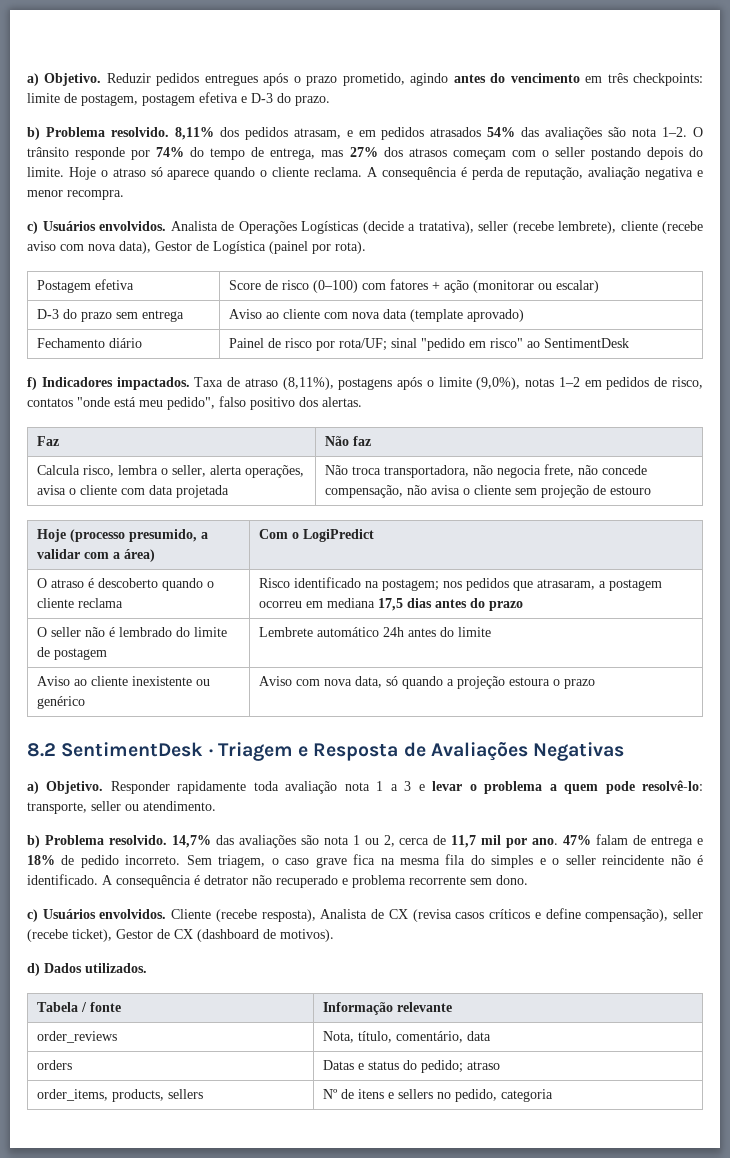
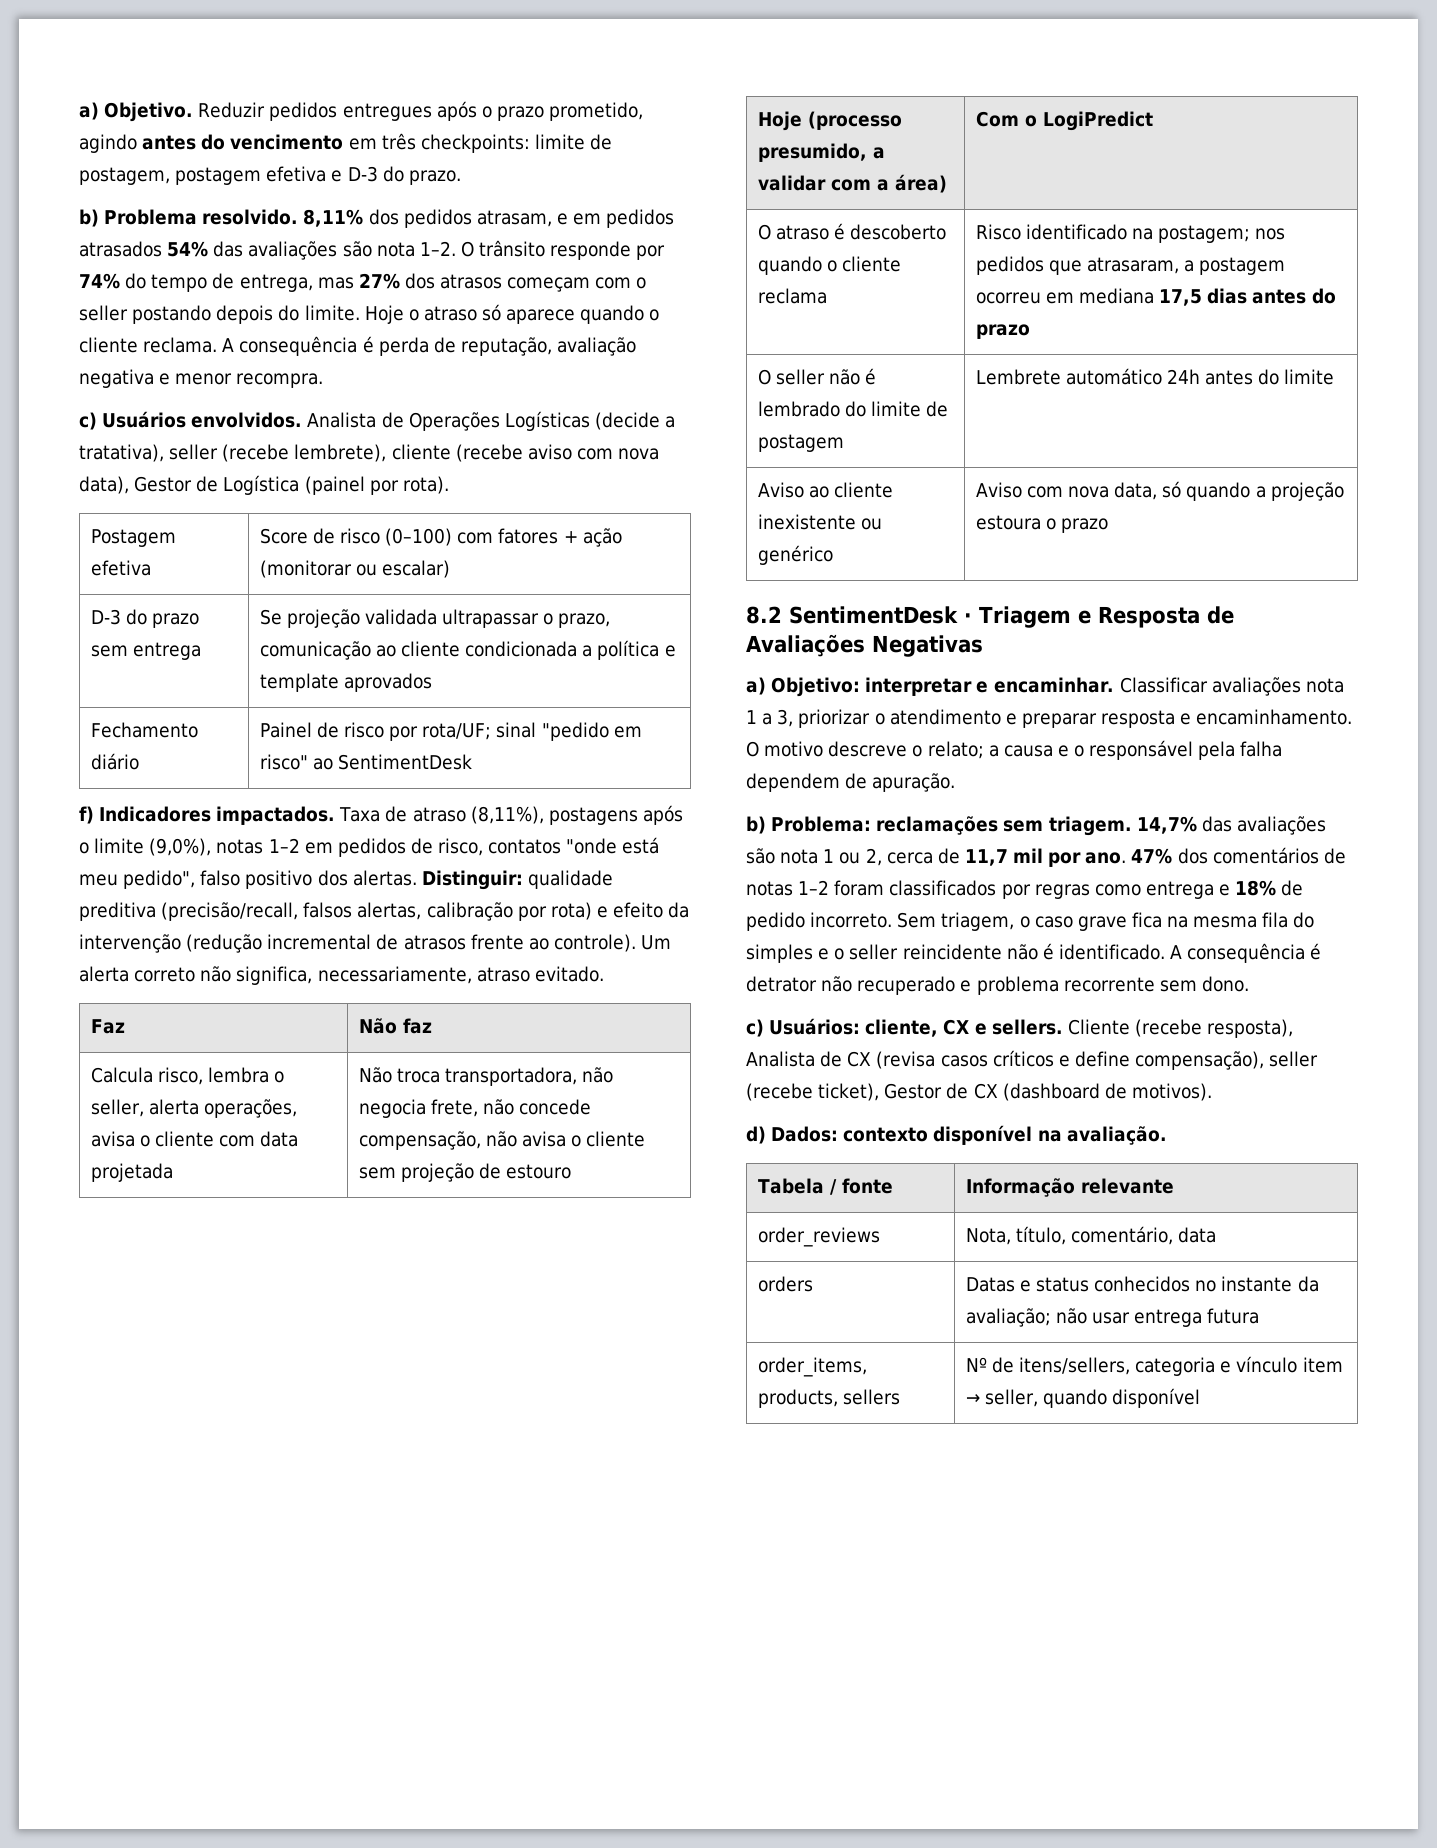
- D-3 do prazo sem entrega | Aviso ao cliente com nova data (template aprovado)
+ D-3 do prazo sem entrega | Se projeção validada ultrapassar o prazo, comunicação ao cliente condicionada a política e template aprovados
+ Distinguir: qualidade preditiva (precisão/recall, falsos alertas, calibração por rota) e efeito da intervenção (redução incremental de atrasos frente ao controle). Um alerta correto não significa, necessariamente, atraso evitado.
- a) Objetivo. Responder rapidamente toda avaliação nota 1 a 3 e levar o problema a quem pode resolvê-lo: transporte, seller ou atendimento.
- b) Problema resolvido.
+ a) Objetivo: interpretar e encaminhar. Classificar avaliações nota 1 a 3, priorizar o atendimento e preparar resposta e encaminhamento. O motivo descreve o relato; a causa e o responsável pela falha dependem de apuração.
+ b) Problema: reclamações sem triagem.
- 47% falam de entrega e 18% de pedido incorreto.
+ 47% dos comentários de notas 1–2 foram classificados por regras como entrega e 18% de pedido incorreto.
  A consequência é detrator não recuperado e problema recorrente sem dono.
- c) Usuários envolvidos.
+ c) Usuários: cliente, CX e sellers.
- d) Dados utilizados.
+ d) Dados: contexto disponível na avaliação.
- orders | Datas e status do pedido; atraso
+ orders | Datas e status conhecidos no instante da avaliação; não usar entrega futura
- order_items, products, sellers | Nº de itens e sellers no pedido, categoria
+ order_items, products, sellers | Nº de itens/sellers, categoria e vínculo item → seller, quando disponível

